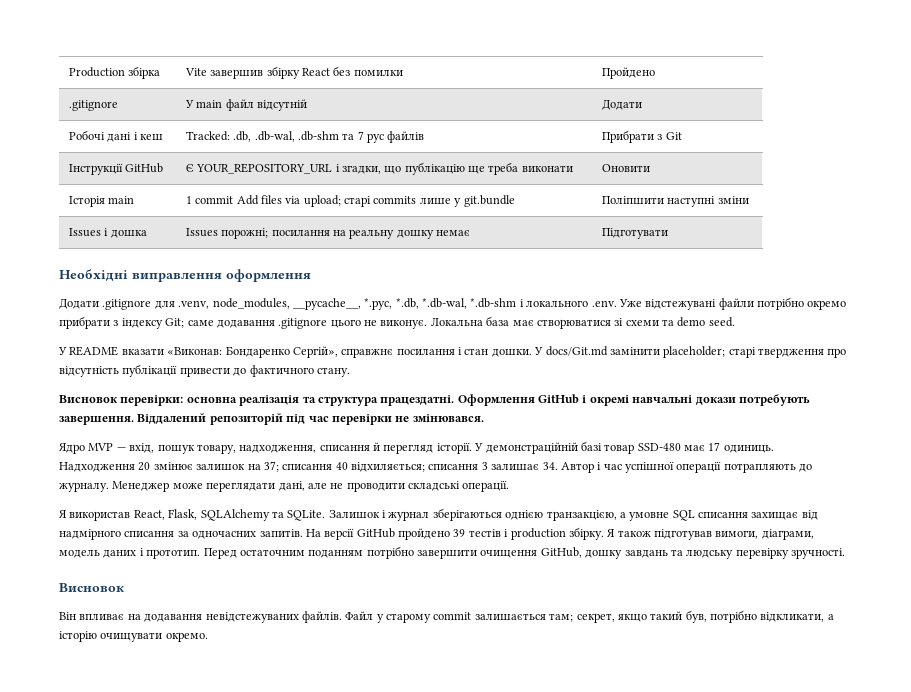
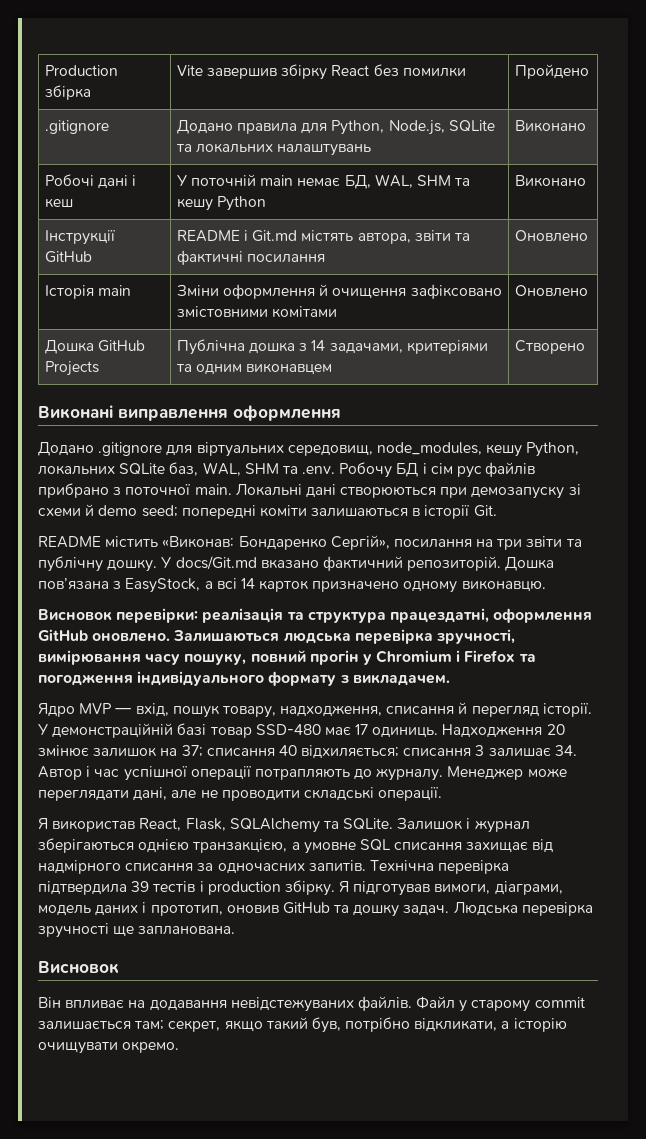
- .gitignore | У main файл відсутній | Додати
- Робочі дані і кеш | Tracked: .db, .db-wal, .db-shm та 7 pyc файлів | Прибрати з Git
- Інструкції GitHub | Є YOUR_REPOSITORY_URL і згадки, що публікацію ще треба виконати | Оновити
- Історія main | 1 commit Add files via upload; старі commits лише у git.bundle | Поліпшити наступні зміни
- Issues і дошка | Issues порожні; посилання на реальну дошку немає | Підготувати
- Необхідні виправлення оформлення
+ .gitignore | Додано правила для Python, Node.js, SQLite та локальних налаштувань | Виконано
+ Робочі дані і кеш | У поточній main немає БД, WAL, SHM та кешу Python | Виконано
+ Інструкції GitHub | README і Git.md містять автора, звіти та фактичні посилання | Оновлено
+ Історія main | Зміни оформлення й очищення зафіксовано змістовними комітами | Оновлено
+ Дошка GitHub Projects | Публічна дошка з 14 задачами, критеріями та одним виконавцем | Створено
+ Виконані виправлення оформлення
- Додати .gitignore для .venv, node_modules, __pycache__, *.pyc, *.db, *.db-wal, *.db-shm і локального .env. Уже відстежувані файли потрібно окремо прибрати з індексу Git; саме додавання .gitignore цього не виконує. Локальна база має створюватися зі схеми та demo seed.
- У README вказати «Виконав: Бондаренко Сергій», справжнє посилання і стан дошки. У docs/Git.md замінити placeholder; старі твердження про відсутність публікації привести до фактичного стану.
+ Додано .gitignore для віртуальних середовищ, node_modules, кешу Python, локальних SQLite баз, WAL, SHM та .env. Робочу БД і сім pyc файлів прибрано з поточної main. Локальні дані створюються при демозапуску зі схеми й demo seed; попередні коміти залишаються в історії Git.
+ README містить «Виконав: Бондаренко Сергій», посилання на три звіти та публічну дошку. У docs/Git.md вказано фактичний репозиторій. Дошка пов’язана з EasyStock, а всі 14 карток призначено одному виконавцю.
- Висновок перевірки: основна реалізація та структура працездатні. Оформлення GitHub і окремі навчальні докази потребують завершення. Віддалений репозиторій під час перевірки не змінювався.
+ Висновок перевірки: реалізація та структура працездатні, оформлення GitHub оновлено. Залишаються людська перевірка зручності, вимірювання часу пошуку, повний прогін у Chromium і Firefox та погодження індивідуального формату з викладачем.
- На версії GitHub пройдено 39 тестів і production збірку.
+ Технічна перевірка підтвердила 39 тестів і production збірку.
- Я також підготував вимоги, діаграми, модель даних і прототип. Перед остаточним поданням потрібно завершити очищення GitHub, дошку завдань та людську перевірку зручності.
+ Я підготував вимоги, діаграми, модель даних і прототип, оновив GitHub та дошку задач. Людська перевірка зручності ще запланована.

